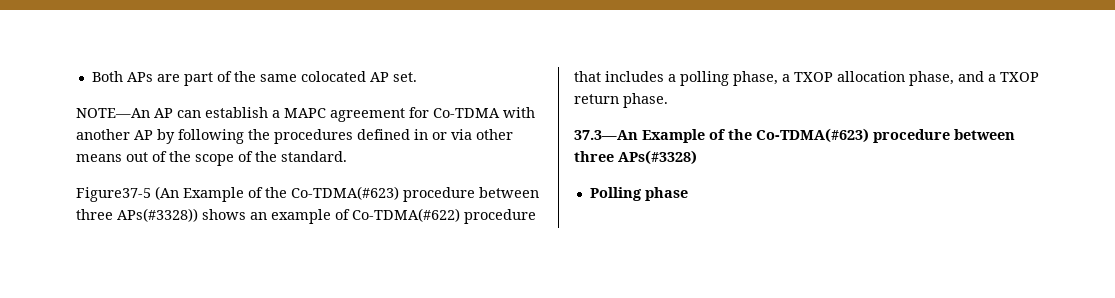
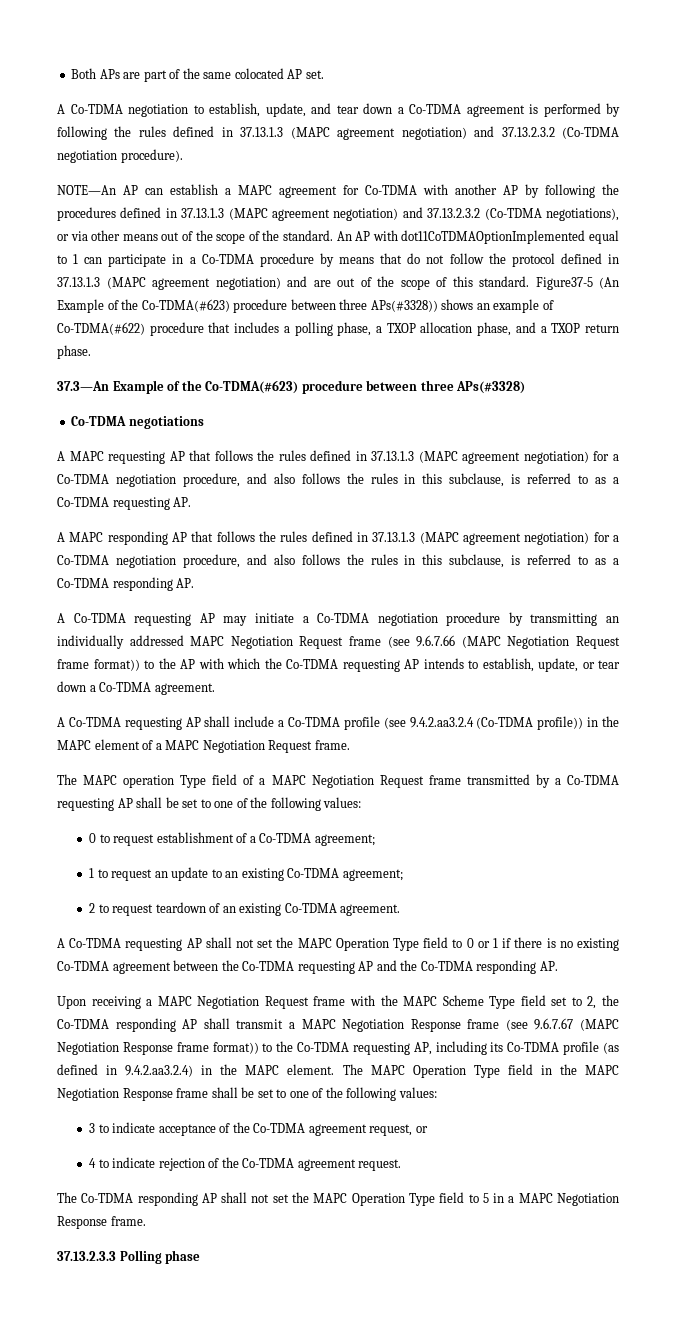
+ A Co-TDMA negotiation to establish, update, and tear down a Co-TDMA agreement is performed by following the rules defined in 37.13.1.3 (MAPC agreement negotiation) and 37.13.2.3.2 (Co-TDMA negotiation procedure).
- NOTE—An AP can establish a MAPC agreement for Co-TDMA with another AP by following the procedures defined in or via other means out of the scope of the standard.
- Figure37-5 (An Example of the Co-TDMA(#623) procedure between three APs(#3328)) shows an example of Co-TDMA(#622) procedure that includes a polling phase, a TXOP allocation phase, and a TXOP return phase.
+ NOTE—An AP can establish a MAPC agreement for Co-TDMA with another AP by following the procedures defined in 37.13.1.3 (MAPC agreement negotiation) and 37.13.2.3.2 (Co-TDMA negotiations), or via other means out of the scope of the standard. An AP with dot11CoTDMAOptionImplemented equal to 1 can participate in a Co-TDMA procedure by means that do not follow the protocol defined in 37.13.1.3 (MAPC agreement negotiation) and are out of the scope of this standard. Figure37-5 (An Example of the Co-TDMA(#623) procedure between three APs(#3328)) shows an example of Co-TDMA(#622) procedure that includes a polling phase, a TXOP allocation phase, and a TXOP return phase.
- Polling phase
+ Co-TDMA negotiations
+ A MAPC requesting AP that follows the rules defined in 37.13.1.3 (MAPC agreement negotiation) for a Co-TDMA negotiation procedure, and also follows the rules in this subclause, is referred to as a Co-TDMA requesting AP.
+ A MAPC responding AP that follows the rules defined in 37.13.1.3 (MAPC agreement negotiation) for a Co-TDMA negotiation procedure, and also follows the rules in this subclause, is referred to as a Co-TDMA responding AP.
+ A Co-TDMA requesting AP may initiate a Co-TDMA negotiation procedure by transmitting an individually addressed MAPC Negotiation Request frame (see 9.6.7.66 (MAPC Negotiation Request frame format)) to the AP with which the Co-TDMA requesting AP intends to establish, update, or tear down a Co-TDMA agreement.
+ A Co-TDMA requesting AP shall include a Co-TDMA profile (see 9.4.2.aa3.2.4 (Co-TDMA profile)) in the MAPC element of a MAPC Negotiation Request frame.
+ The MAPC operation Type field of a MAPC Negotiation Request frame transmitted by a Co-TDMA requesting AP shall be set to one of the following values:
+ 0 to request establishment of a Co-TDMA agreement;
+ 1 to request an update to an existing Co-TDMA agreement;
+ 2 to request teardown of an existing Co-TDMA agreement.
+ A Co-TDMA requesting AP shall not set the MAPC Operation Type field to 0 or 1 if there is no existing Co-TDMA agreement between the Co-TDMA requesting AP and the Co-TDMA responding AP.
+ Upon receiving a MAPC Negotiation Request frame with the MAPC Scheme Type field set to 2, the Co-TDMA responding AP shall transmit a MAPC Negotiation Response frame (see 9.6.7.67 (MAPC Negotiation Response frame format)) to the Co-TDMA requesting AP, including its Co-TDMA profile (as defined in 9.4.2.aa3.2.4) in the MAPC element. The MAPC Operation Type field in the MAPC Negotiation Response frame shall be set to one of the following values:
+ 3 to indicate acceptance of the Co-TDMA agreement request, or
+ 4 to indicate rejection of the Co-TDMA agreement request.
+ The Co-TDMA responding AP shall not set the MAPC Operation Type field to 5 in a MAPC Negotiation Response frame.
+ 37.13.2.3.3 Polling phase

